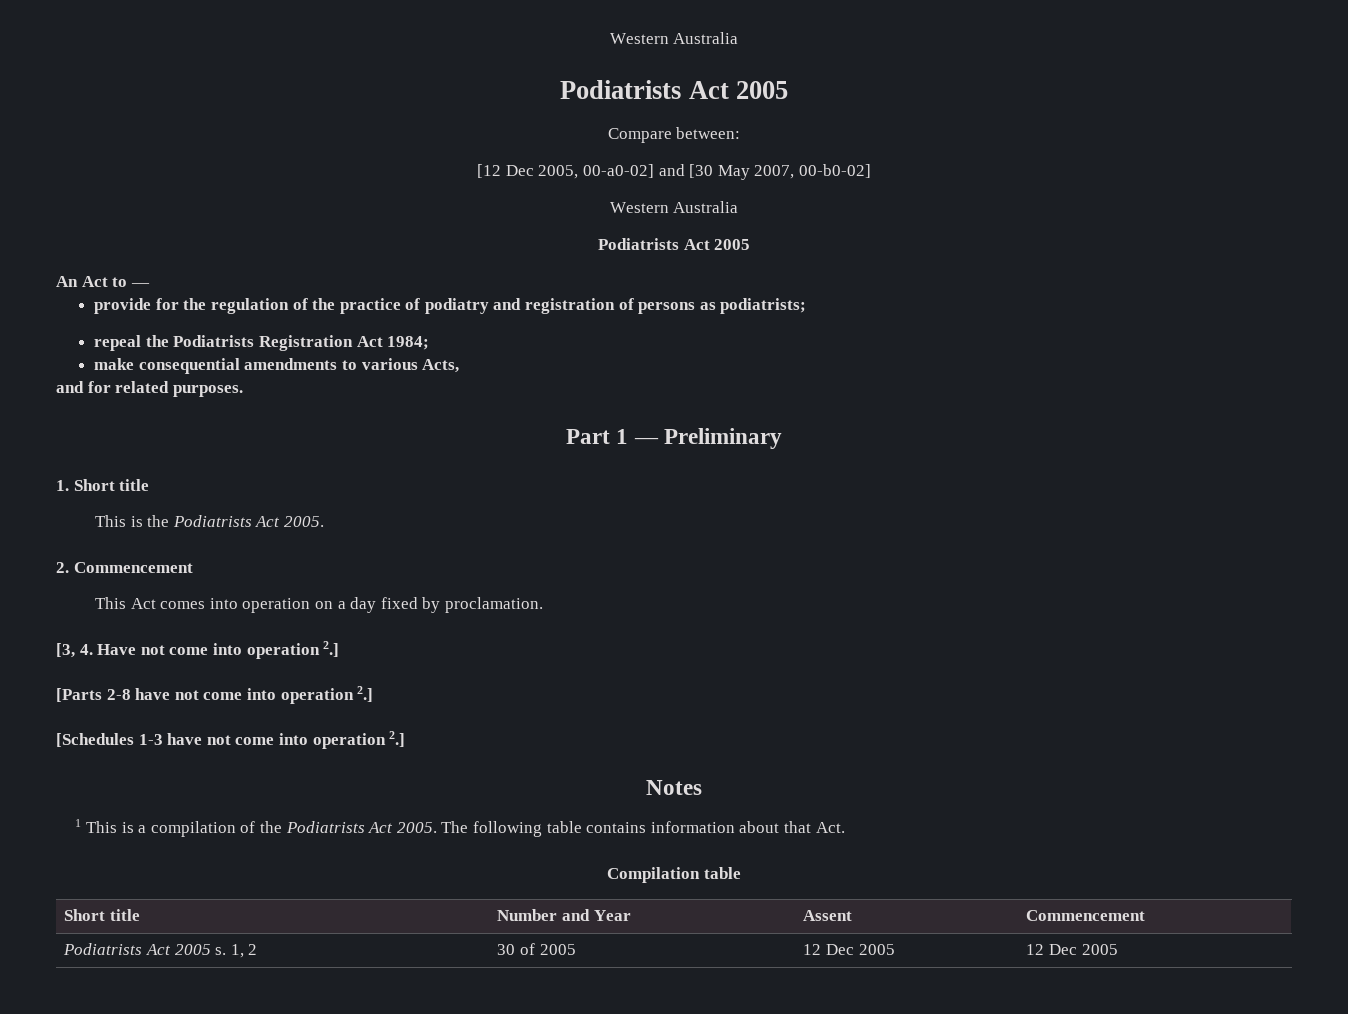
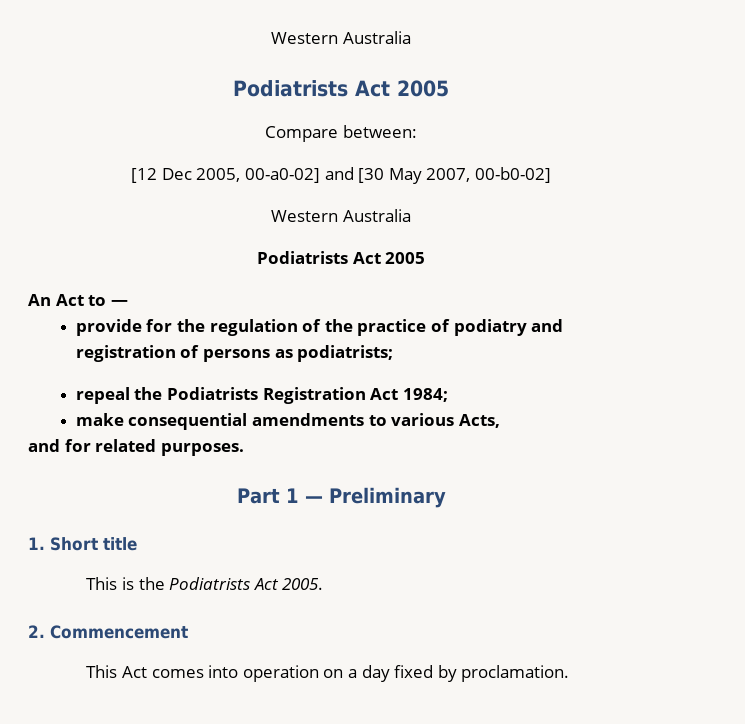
- [3, 4. Have not come into operation 2.]
- [Parts 2-8 have not come into operation 2.]
- [Schedules 1-3 have not come into operation 2.]
- Notes
- 1 This is a compilation of the Podiatrists Act 2005. The following table contains information about that Act.
- Compilation table
- Short title | Number and Year | Assent | Commencement
- Podiatrists Act 2005 s. 1, 2 | 30 of 2005 | 12 Dec 2005 | 12 Dec 2005

